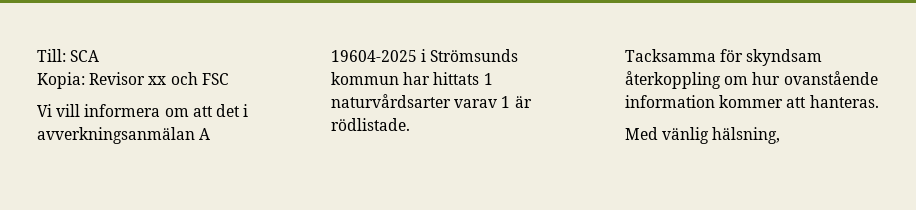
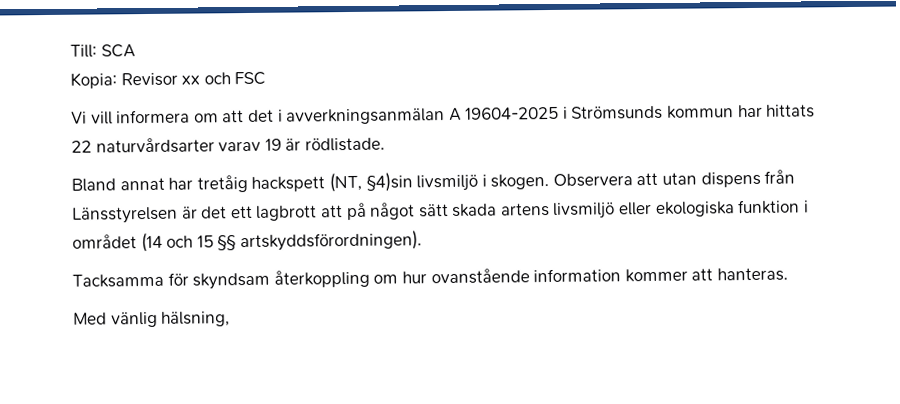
- Vi vill informera om att det i avverkningsanmälan A 19604-2025 i Strömsunds kommun har hittats 1 naturvårdsarter varav 1 är rödlistade.
+ Vi vill informera om att det i avverkningsanmälan A 19604-2025 i Strömsunds kommun har hittats 22 naturvårdsarter varav 19 är rödlistade.
+ Bland annat har tretåig hackspett (NT, §4)sin livsmiljö i skogen. Observera att utan dispens från Länsstyrelsen är det ett lagbrott att på något sätt skada artens livsmiljö eller ekologiska funktion i området (14 och 15 §§ artskyddsförordningen).

